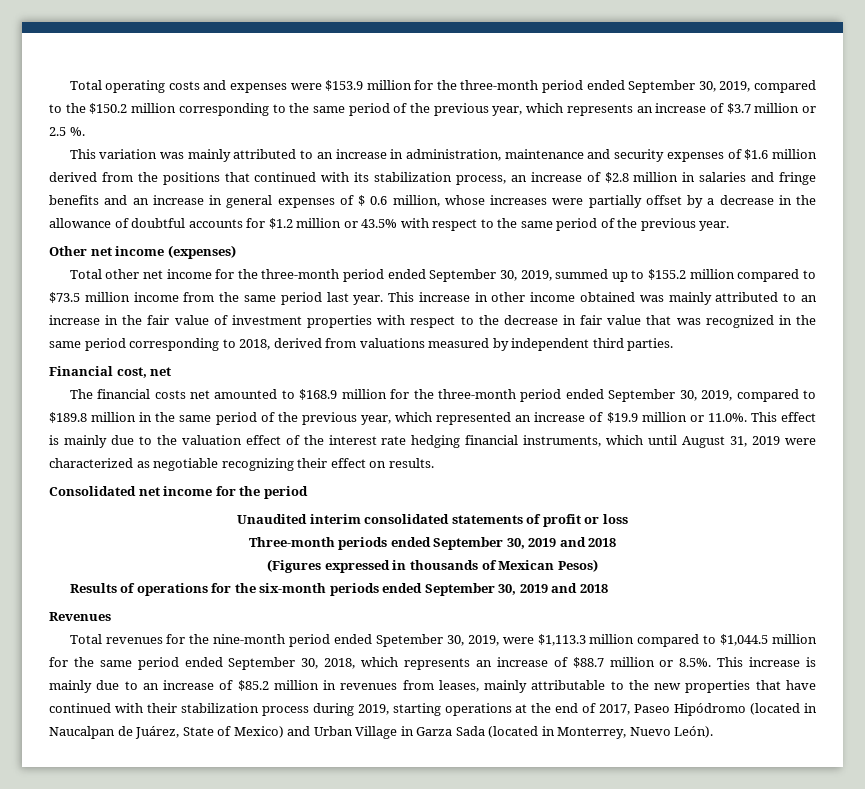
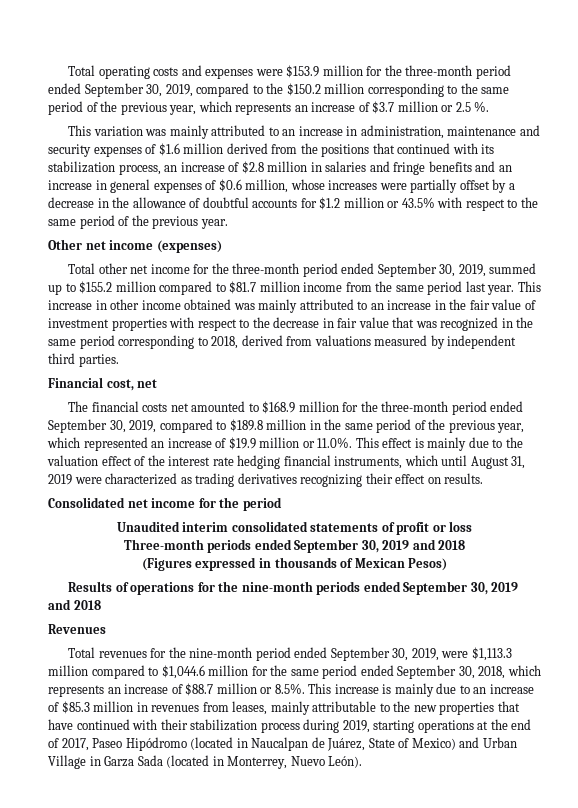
- This variation was mainly attributed to an increase in administration, maintenance and security expenses of $1.6 million derived from the positions that continued with its stabilization process, an increase of $2.8 million in salaries and fringe benefits and an increase in general expenses of $ 0.6 million, whose increases were partially offset by a decrease in the allowance of doubtful accounts for $1.2 million or 43.5% with respect to the same period of the previous year.
+ This variation was mainly attributed to an increase in administration, maintenance and security expenses of $1.6 million derived from the positions that continued with its stabilization process, an increase of $2.8 million in salaries and fringe benefits and an increase in general expenses of $0.6 million, whose increases were partially offset by a decrease in the allowance of doubtful accounts for $1.2 million or 43.5% with respect to the same period of the previous year.
- Total other net income for the three-month period ended September 30, 2019, summed up to $155.2 million compared to $73.5 million income from the same period last year.
+ Total other net income for the three-month period ended September 30, 2019, summed up to $155.2 million compared to $81.7 million income from the same period last year.
- The financial costs net amounted to $168.9 million for the three-month period ended September 30, 2019, compared to $189.8 million in the same period of the previous year, which represented an increase of $19.9 million or 11.0%. This effect is mainly due to the valuation effect of the interest rate hedging financial instruments, which until August 31, 2019 were characterized as negotiable recognizing their effect on results.
+ The financial costs net amounted to $168.9 million for the three-month period ended September 30, 2019, compared to $189.8 million in the same period of the previous year, which represented an increase of $19.9 million or 11.0%. This effect is mainly due to the valuation effect of the interest rate hedging financial instruments, which until August 31, 2019 were characterized as trading derivatives recognizing their effect on results.
- Results of operations for the six-month periods ended September 30, 2019 and 2018
+ Results of operations for the nine-month periods ended September 30, 2019 and 2018
- Total revenues for the nine-month period ended Spetember 30, 2019, were $1,113.3 million compared to $1,044.5 million for the same period ended September 30, 2018, which represents an increase of $88.7 million or 8.5%. This increase is mainly due to an increase of $85.2 million in revenues from leases, mainly attributable to the new properties that have continued with their stabilization process during 2019, starting operations at the end of 2017, Paseo Hipódromo (located in Naucalpan de Juárez, State of Mexico) and Urban Village in Garza Sada (located in Monterrey, Nuevo León).
+ Total revenues for the nine-month period ended September 30, 2019, were $1,113.3 million compared to $1,044.6 million for the same period ended September 30, 2018, which represents an increase of $88.7 million or 8.5%. This increase is mainly due to an increase of $85.3 million in revenues from leases, mainly attributable to the new properties that have continued with their stabilization process during 2019, starting operations at the end of 2017, Paseo Hipódromo (located in Naucalpan de Juárez, State of Mexico) and Urban Village in Garza Sada (located in Monterrey, Nuevo León).

